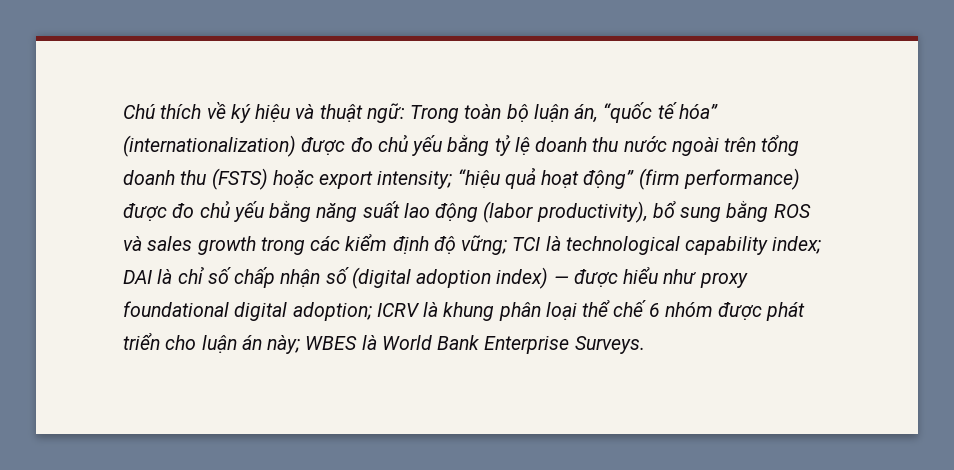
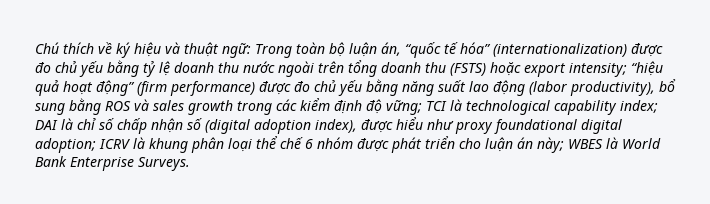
- DAI là chỉ số chấp nhận số (digital adoption index) — được hiểu như proxy foundational digital adoption;
+ DAI là chỉ số chấp nhận số (digital adoption index), được hiểu như proxy foundational digital adoption;

